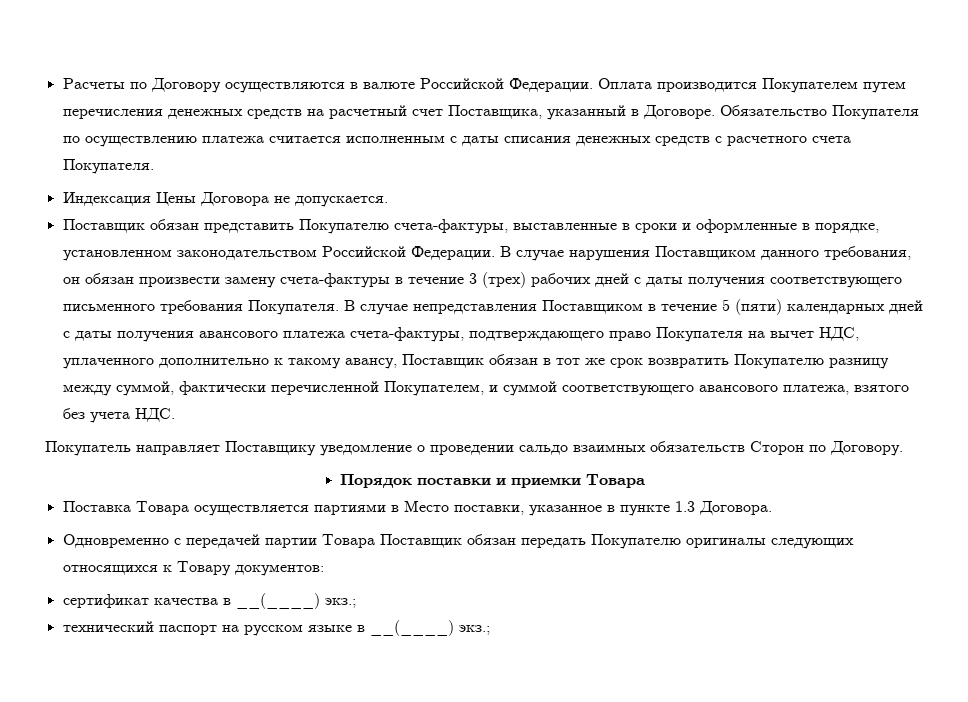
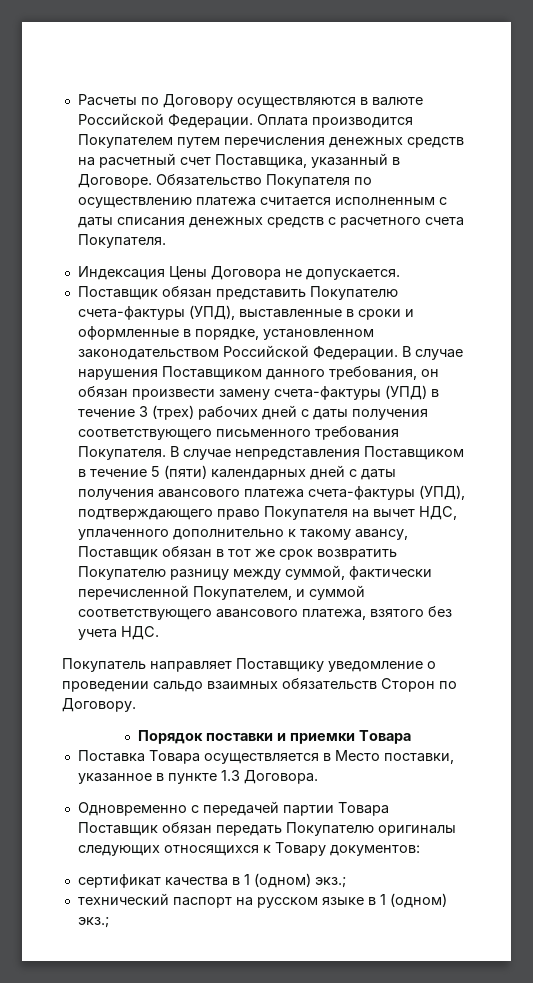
- Поставщик обязан представить Покупателю счета-фактуры, выставленные в сроки и оформленные в порядке, установленном законодательством Российской Федерации.
+ Поставщик обязан представить Покупателю счета-фактуры (УПД), выставленные в сроки и оформленные в порядке, установленном законодательством Российской Федерации.
- В случае нарушения Поставщиком данного требования, он обязан произвести замену счета-фактуры в течение 3 (трех) рабочих дней с даты получения соответствующего письменного требования Покупателя.
+ В случае нарушения Поставщиком данного требования, он обязан произвести замену счета-фактуры (УПД) в течение 3 (трех) рабочих дней с даты получения соответствующего письменного требования Покупателя.
- В случае непредставления Поставщиком в течение 5 (пяти) календарных дней с даты получения авансового платежа счета-фактуры, подтверждающего право Покупателя на вычет НДС, уплаченного дополнительно к такому авансу, Поставщик обязан в тот же срок возвратить Покупателю разницу между суммой, фактически перечисленной Покупателем, и суммой соответствующего авансового платежа, взятого без учета НДС.
+ В случае непредставления Поставщиком в течение 5 (пяти) календарных дней с даты получения авансового платежа счета-фактуры (УПД), подтверждающего право Покупателя на вычет НДС, уплаченного дополнительно к такому авансу, Поставщик обязан в тот же срок возвратить Покупателю разницу между суммой, фактически перечисленной Покупателем, и суммой соответствующего авансового платежа, взятого без учета НДС.
- Поставка Товара осуществляется партиями в Место поставки, указанное в пункте 1.3 Договора.
+ Поставка Товара осуществляется в Место поставки, указанное в пункте 1.3 Договора.
- сертификат качества в __(____) экз.;
+ сертификат качества в 1 (одном) экз.;
- технический паспорт на русском языке в __(____) экз.;
+ технический паспорт на русском языке в 1 (одном) экз.;

